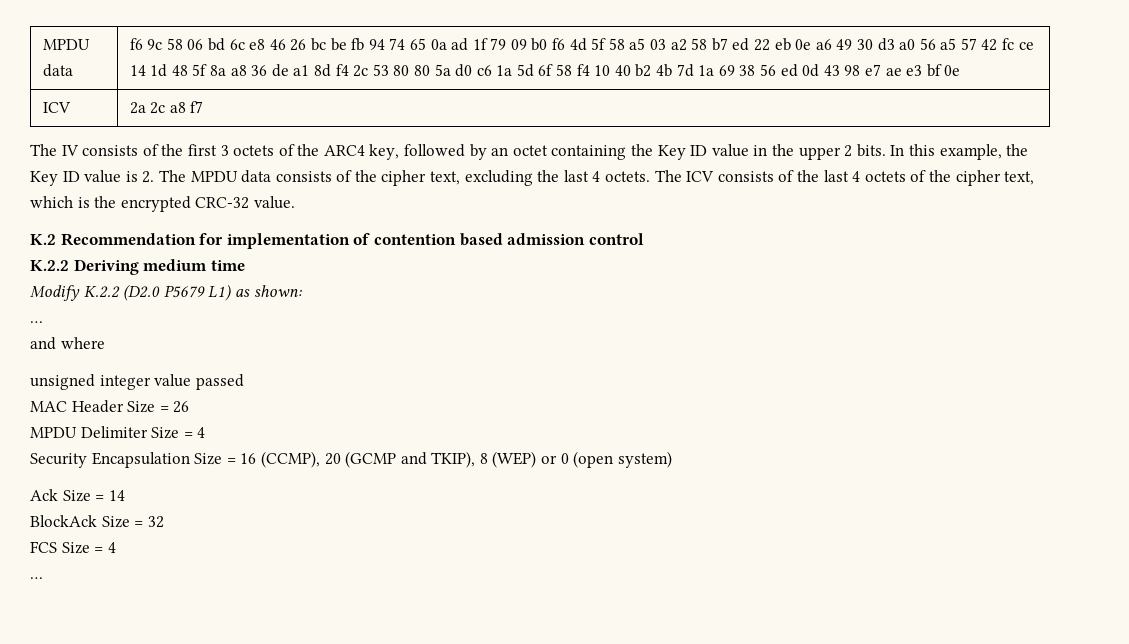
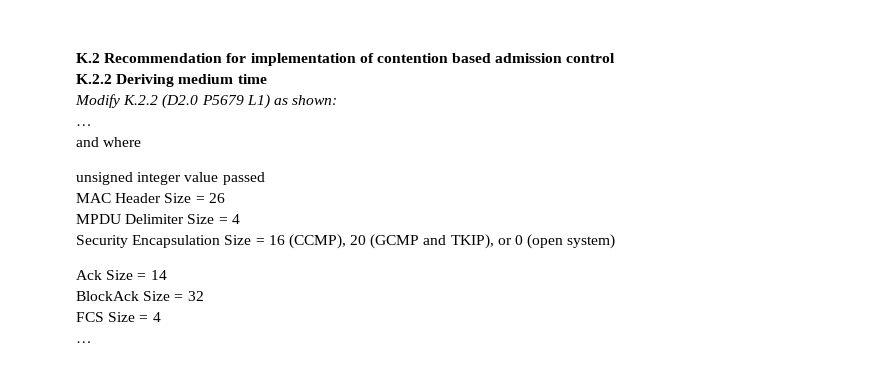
- MPDU data | f6 9c 58 06 bd 6c e8 46 26 bc be fb 94 74 65 0a ad 1f 79 09 b0 f6 4d 5f 58 a5 03 a2 58 b7 ed 22 eb 0e a6 49 30 d3 a0 56 a5 57 42 fc ce 14 1d 48 5f 8a a8 36 de a1 8d f4 2c 53 80 80 5a d0 c6 1a 5d 6f 58 f4 10 40 b2 4b 7d 1a 69 38 56 ed 0d 43 98 e7 ae e3 bf 0e
- ICV | 2a 2c a8 f7
- The IV consists of the first 3 octets of the ARC4 key, followed by an octet containing the Key ID value in the upper 2 bits. In this example, the Key ID value is 2. The MPDU data consists of the cipher text, excluding the last 4 octets. The ICV consists of the last 4 octets of the cipher text, which is the encrypted CRC-32 value.
- Security Encapsulation Size = 16 (CCMP), 20 (GCMP and TKIP), 8 (WEP) or 0 (open system)
+ Security Encapsulation Size = 16 (CCMP), 20 (GCMP and TKIP), or 0 (open system)

